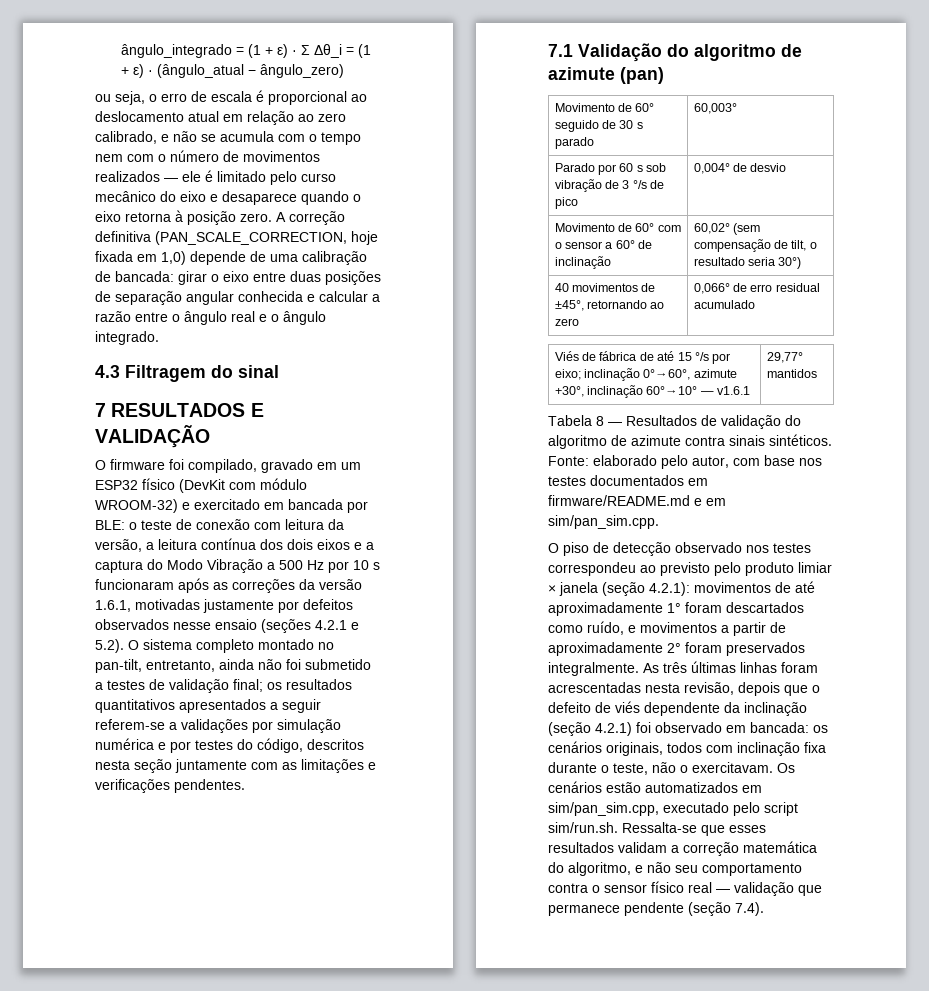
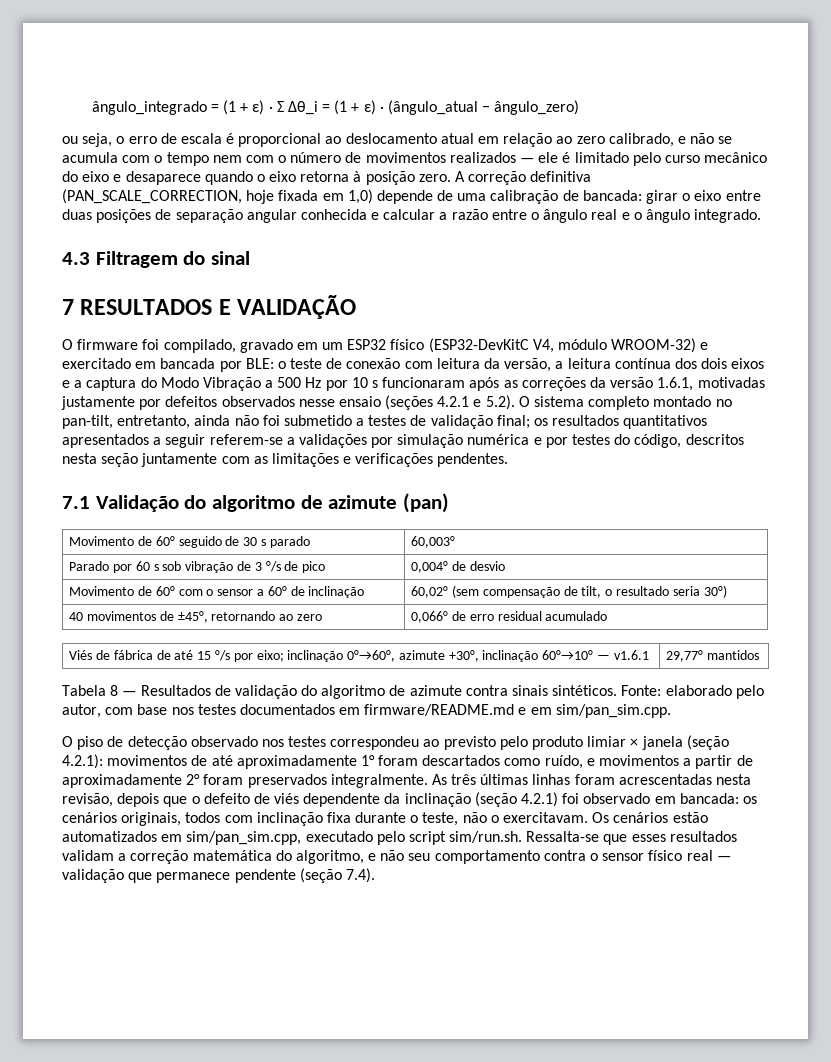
- O firmware foi compilado, gravado em um ESP32 físico (DevKit com módulo WROOM-32) e exercitado em bancada por BLE:
+ O firmware foi compilado, gravado em um ESP32 físico (ESP32-DevKitC V4, módulo WROOM-32) e exercitado em bancada por BLE:

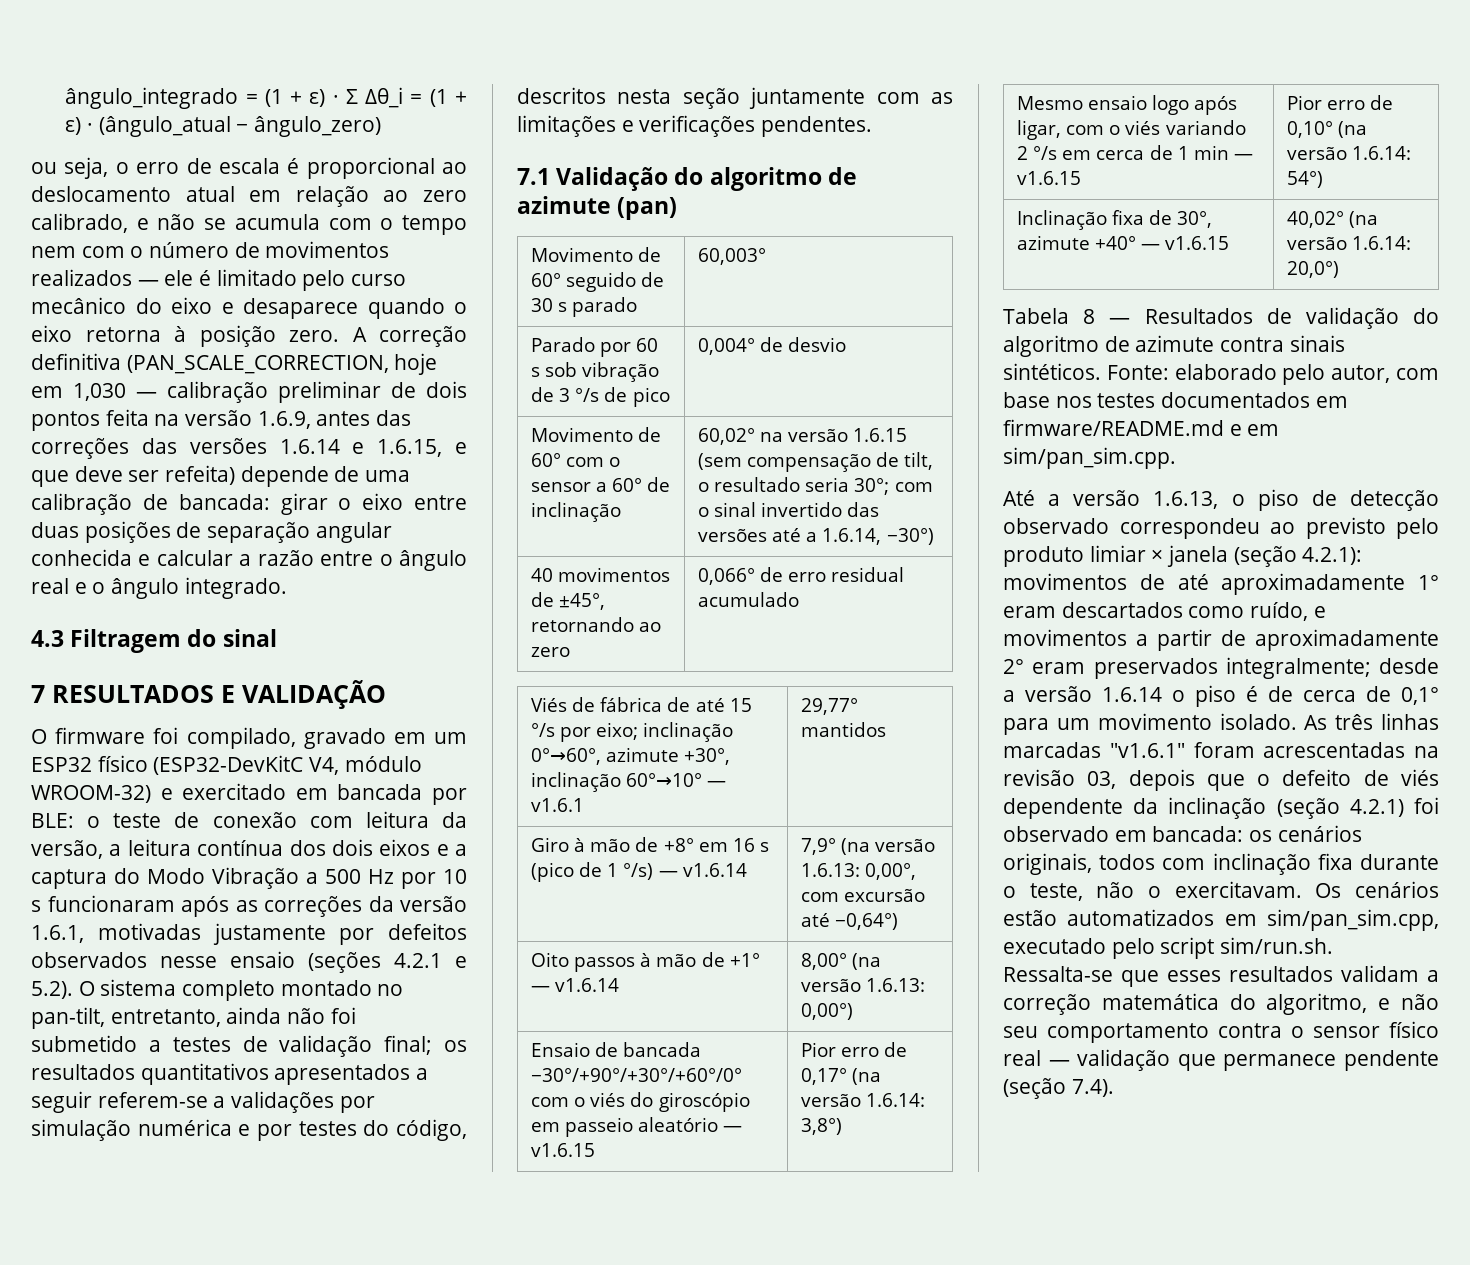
- A correção definitiva (PAN_SCALE_CORRECTION, hoje fixada em 1,0) depende de uma calibração de bancada: girar o eixo entre duas posições de separação angular conhecida e calcular a razão entre o ângulo real e o ângulo integrado.
+ A correção definitiva (PAN_SCALE_CORRECTION, hoje em 1,030 — calibração preliminar de dois pontos feita na versão 1.6.9, antes das correções das versões 1.6.14 e 1.6.15, e que deve ser refeita) depende de uma calibração de bancada: girar o eixo entre duas posições de separação angular conhecida e calcular a razão entre o ângulo real e o ângulo integrado.
- Movimento de 60° com o sensor a 60° de inclinação | 60,02° (sem compensação de tilt, o resultado seria 30°)
+ Movimento de 60° com o sensor a 60° de inclinação | 60,02° na versão 1.6.15 (sem compensação de tilt, o resultado seria 30°; com o sinal invertido das versões até a 1.6.14, −30°)
+ Giro à mão de +8° em 16 s (pico de 1 °/s) — v1.6.14 | 7,9° (na versão 1.6.13: 0,00°, com excursão até −0,64°)
+ Oito passos à mão de +1° — v1.6.14 | 8,00° (na versão 1.6.13: 0,00°)
+ Ensaio de bancada −30°/+90°/+30°/+60°/0° com o viés do giroscópio em passeio aleatório — v1.6.15 | Pior erro de 0,17° (na versão 1.6.14: 3,8°)
+ Mesmo ensaio logo após ligar, com o viés variando 2 °/s em cerca de 1 min — v1.6.15 | Pior erro de 0,10° (na versão 1.6.14: 54°)
+ Inclinação fixa de 30°, azimute +40° — v1.6.15 | 40,02° (na versão 1.6.14: 20,0°)
- O piso de detecção observado nos testes correspondeu ao previsto pelo produto limiar × janela (seção 4.2.1): movimentos de até aproximadamente 1° foram descartados como ruído, e movimentos a partir de aproximadamente 2° foram preservados integralmente. As três últimas linhas foram acrescentadas nesta revisão, depois que o defeito de viés dependente da inclinação (seção 4.2.1) foi observado em bancada: os cenários originais, todos com inclinação fixa durante o teste, não o exercitavam.
+ Até a versão 1.6.13, o piso de detecção observado correspondeu ao previsto pelo produto limiar × janela (seção 4.2.1): movimentos de até aproximadamente 1° eram descartados como ruído, e movimentos a partir de aproximadamente 2° eram preservados integralmente; desde a versão 1.6.14 o piso é de cerca de 0,1° para um movimento isolado. As três linhas marcadas "v1.6.1" foram acrescentadas na revisão 03, depois que o defeito de viés dependente da inclinação (seção 4.2.1) foi observado em bancada: os cenários originais, todos com inclinação fixa durante o teste, não o exercitavam.

